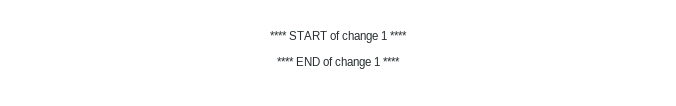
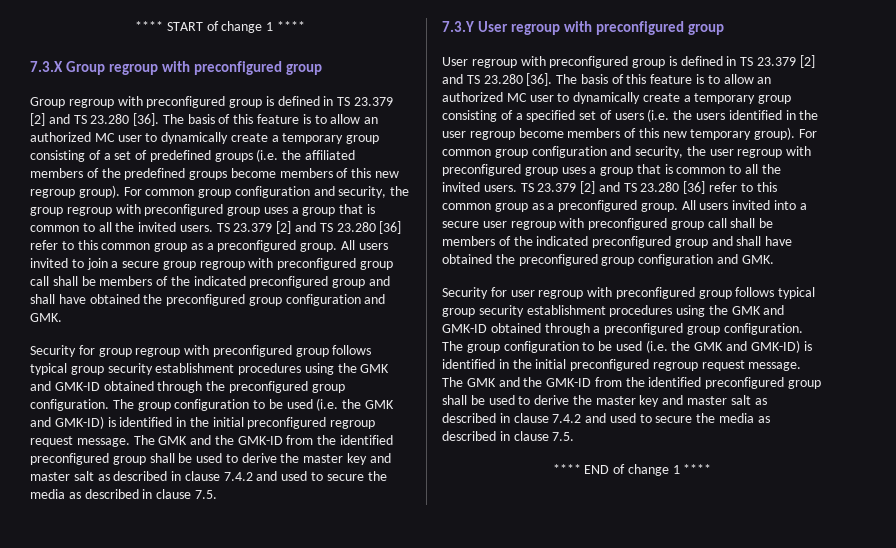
+ 7.3.X Group regroup with preconfigured group
+ Group regroup with preconfigured group is defined in TS 23.379 [2] and TS 23.280 [36]. The basis of this feature is to allow an authorized MC user to dynamically create a temporary group consisting of a set of predefined groups (i.e. the affiliated members of the predefined groups become members of this new regroup group). For common group configuration and security, the group regroup with preconfigured group uses a group that is common to all the invited users. TS 23.379 [2] and TS 23.280 [36] refer to this common group as a preconfigured group. All users invited to join a secure group regroup with preconfigured group call shall be members of the indicated preconfigured group and shall have obtained the preconfigured group configuration and GMK.
+ Security for group regroup with preconfigured group follows typical group security establishment procedures using the GMK and GMK-ID obtained through the preconfigured group configuration. The group configuration to be used (i.e. the GMK and GMK-ID) is identified in the initial preconfigured regroup request message. The GMK and the GMK-ID from the identified preconfigured group shall be used to derive the master key and master salt as described in clause 7.4.2 and used to secure the media as described in clause 7.5.
+ 7.3.Y User regroup with preconfigured group
+ User regroup with preconfigured group is defined in TS 23.379 [2] and TS 23.280 [36]. The basis of this feature is to allow an authorized MC user to dynamically create a temporary group consisting of a specified set of users (i.e. the users identified in the user regroup become members of this new temporary group). For common group configuration and security, the user regroup with preconfigured group uses a group that is common to all the invited users. TS 23.379 [2] and TS 23.280 [36] refer to this common group as a preconfigured group. All users invited into a secure user regroup with preconfigured group call shall be members of the indicated preconfigured group and shall have obtained the preconfigured group configuration and GMK.
+ Security for user regroup with preconfigured group follows typical group security establishment procedures using the GMK and GMK-ID obtained through a preconfigured group configuration. The group configuration to be used (i.e. the GMK and GMK-ID) is identified in the initial preconfigured regroup request message. The GMK and the GMK-ID from the identified preconfigured group shall be used to derive the master key and master salt as described in clause 7.4.2 and used to secure the media as described in clause 7.5.

